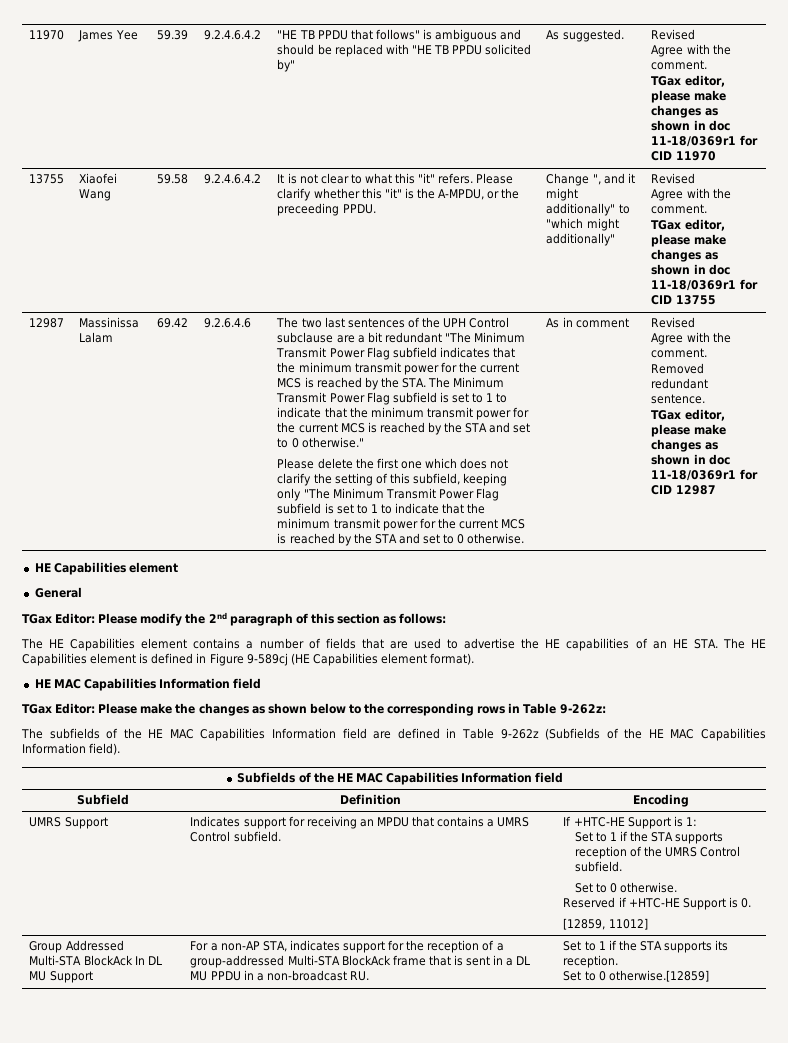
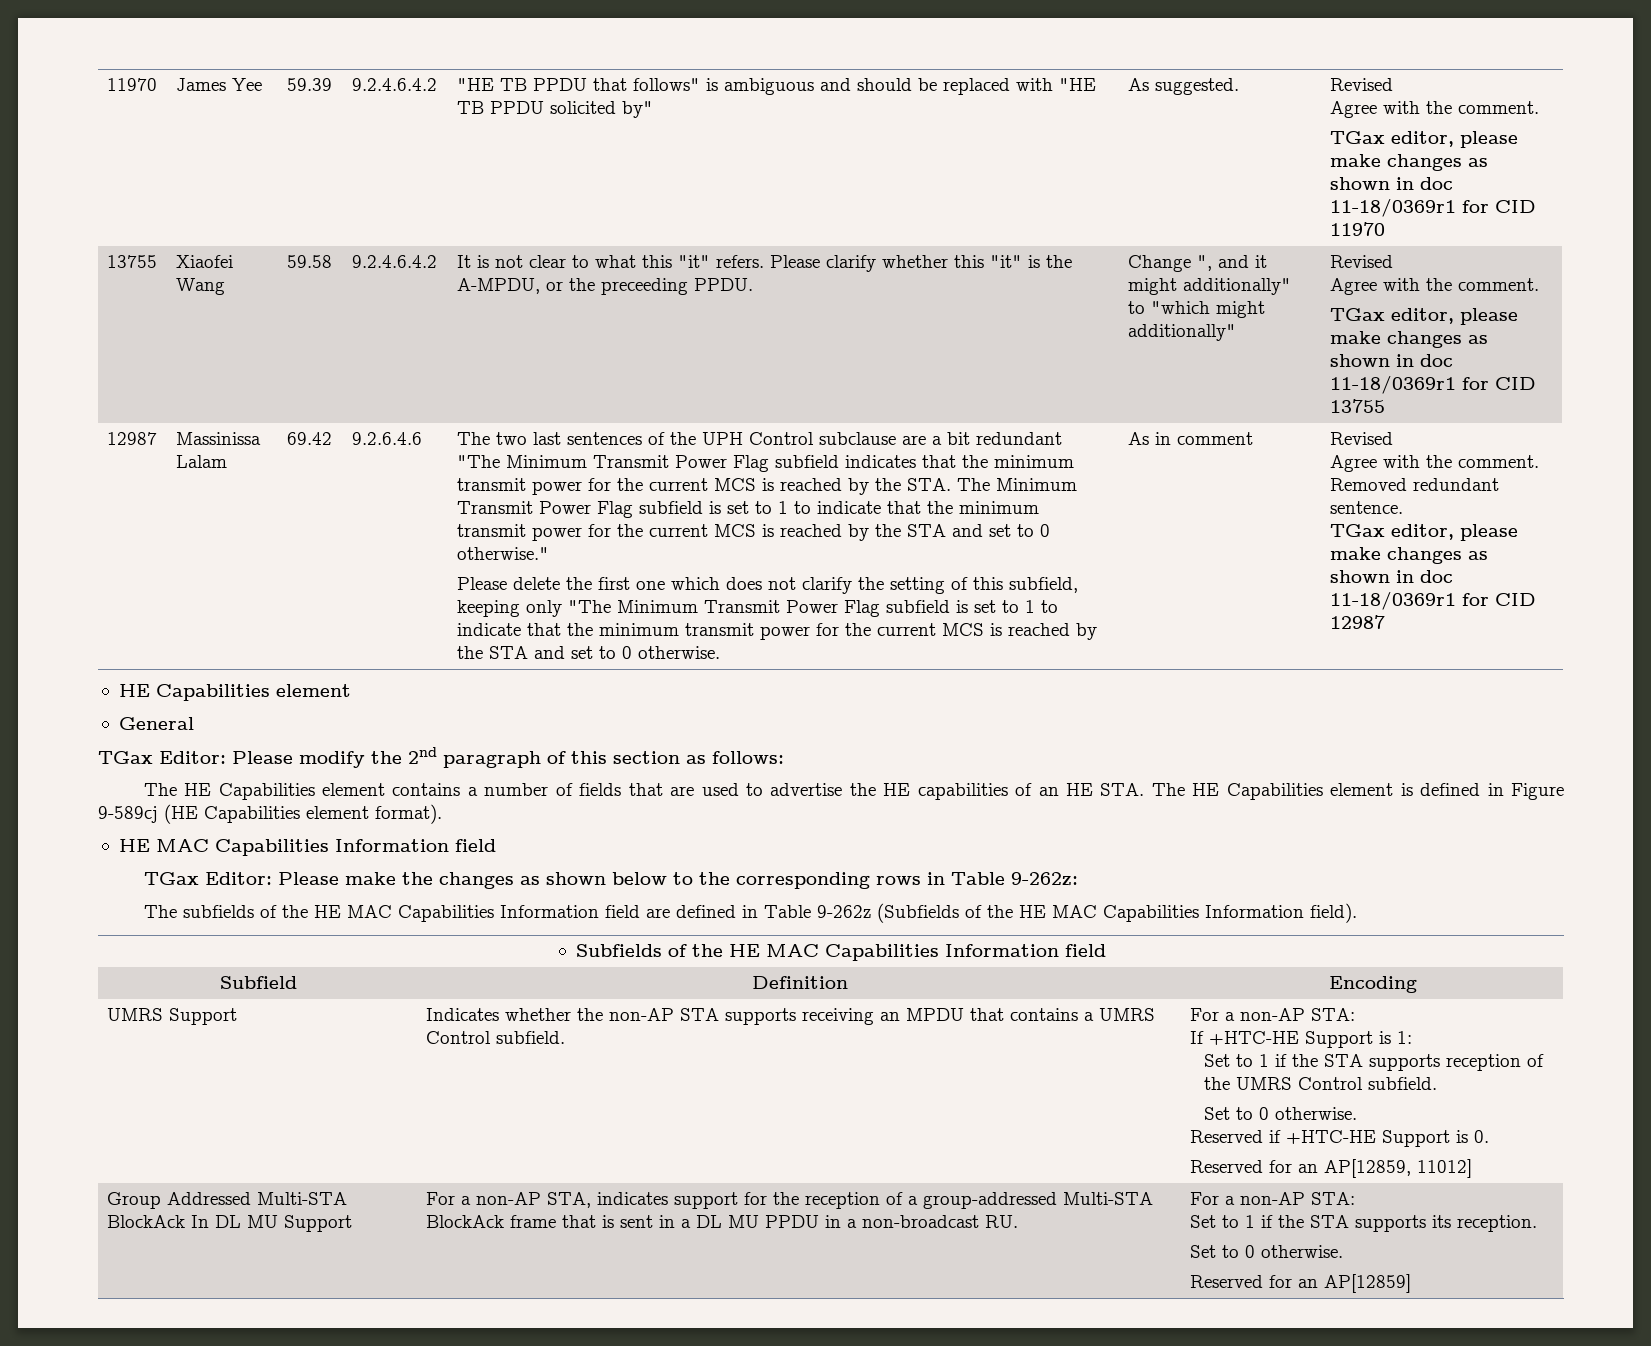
- Indicates support for receiving an MPDU that contains a UMRS Control subfield.
+ Indicates whether the non-AP STA supports receiving an MPDU that contains a UMRS Control subfield. | For a non-AP STA:
- [12859, 11012]
+ Reserved for an AP[12859, 11012]
- For a non-AP STA, indicates support for the reception of a group-addressed Multi-STA BlockAck frame that is sent in a DL MU PPDU in a non-broadcast RU.
+ For a non-AP STA, indicates support for the reception of a group-addressed Multi-STA BlockAck frame that is sent in a DL MU PPDU in a non-broadcast RU. | For a non-AP STA:
  Set to 1 if the STA supports its reception.
- Set to 0 otherwise.[12859]
+ Set to 0 otherwise.
+ Reserved for an AP[12859]

